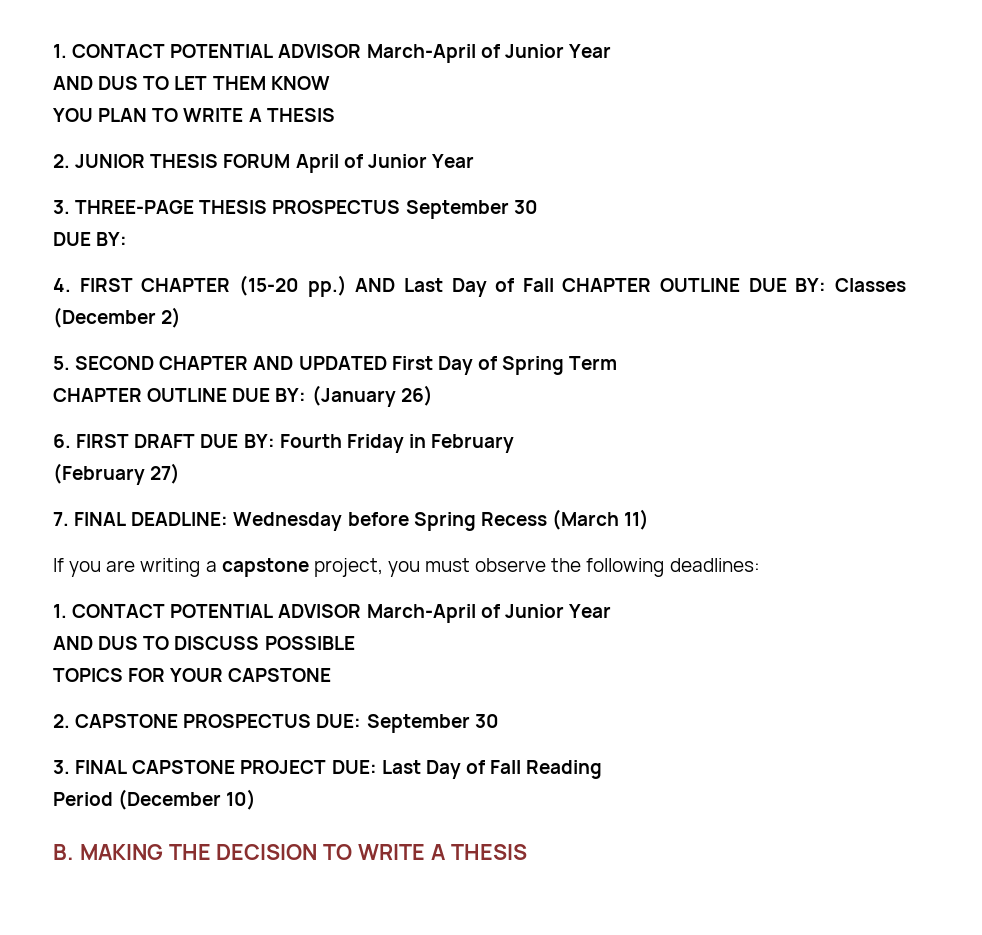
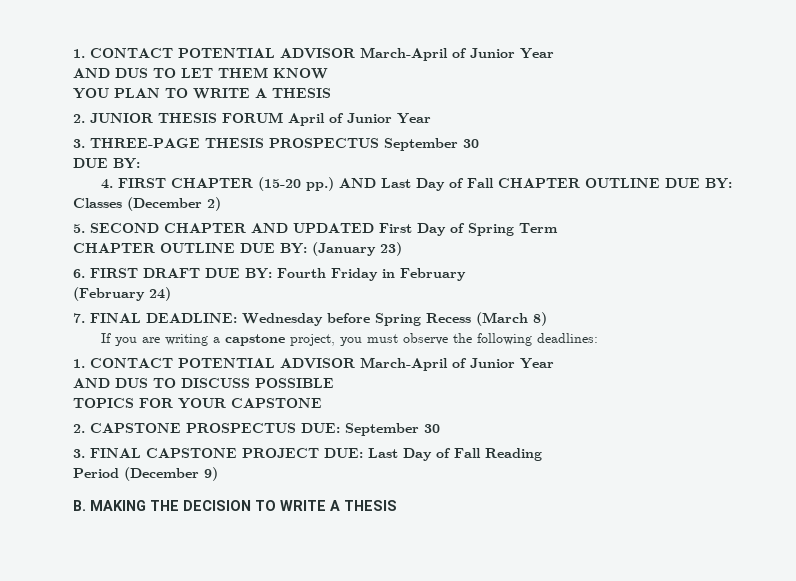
- CHAPTER OUTLINE DUE BY: (January 26)
+ CHAPTER OUTLINE DUE BY: (January 23)
- (February 27)
+ (February 24)
- 7. FINAL DEADLINE: Wednesday before Spring Recess (March 11)
+ 7. FINAL DEADLINE: Wednesday before Spring Recess (March 8)
- Period (December 10)
+ Period (December 9)

